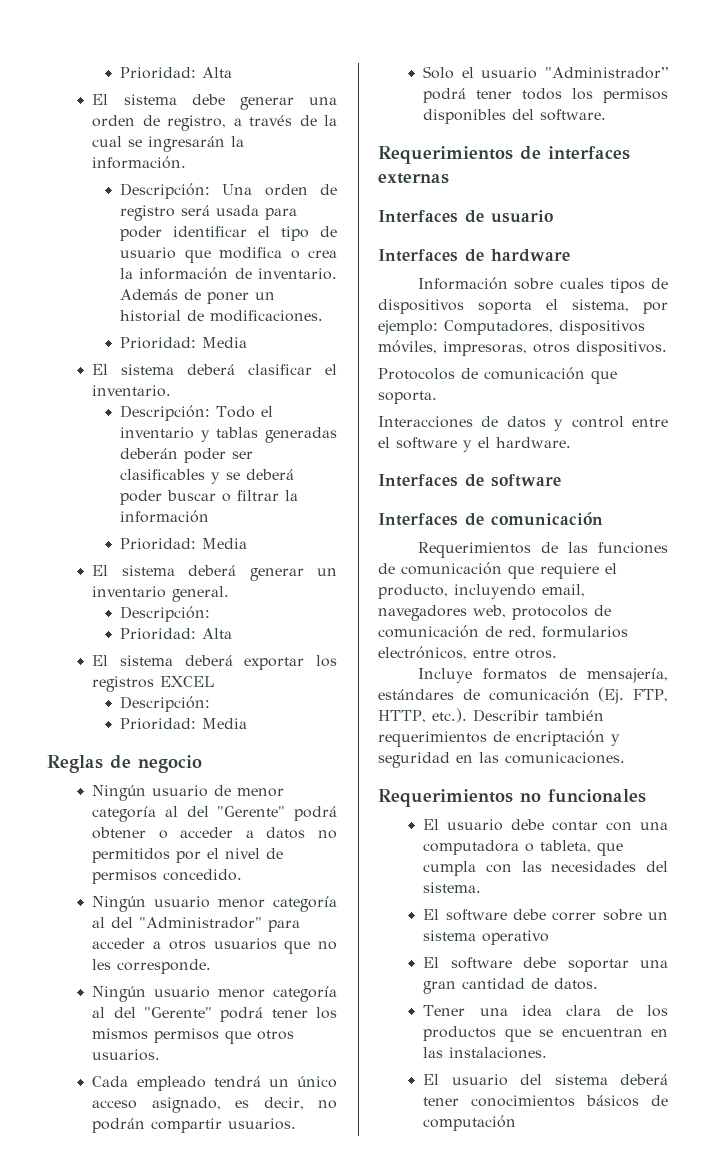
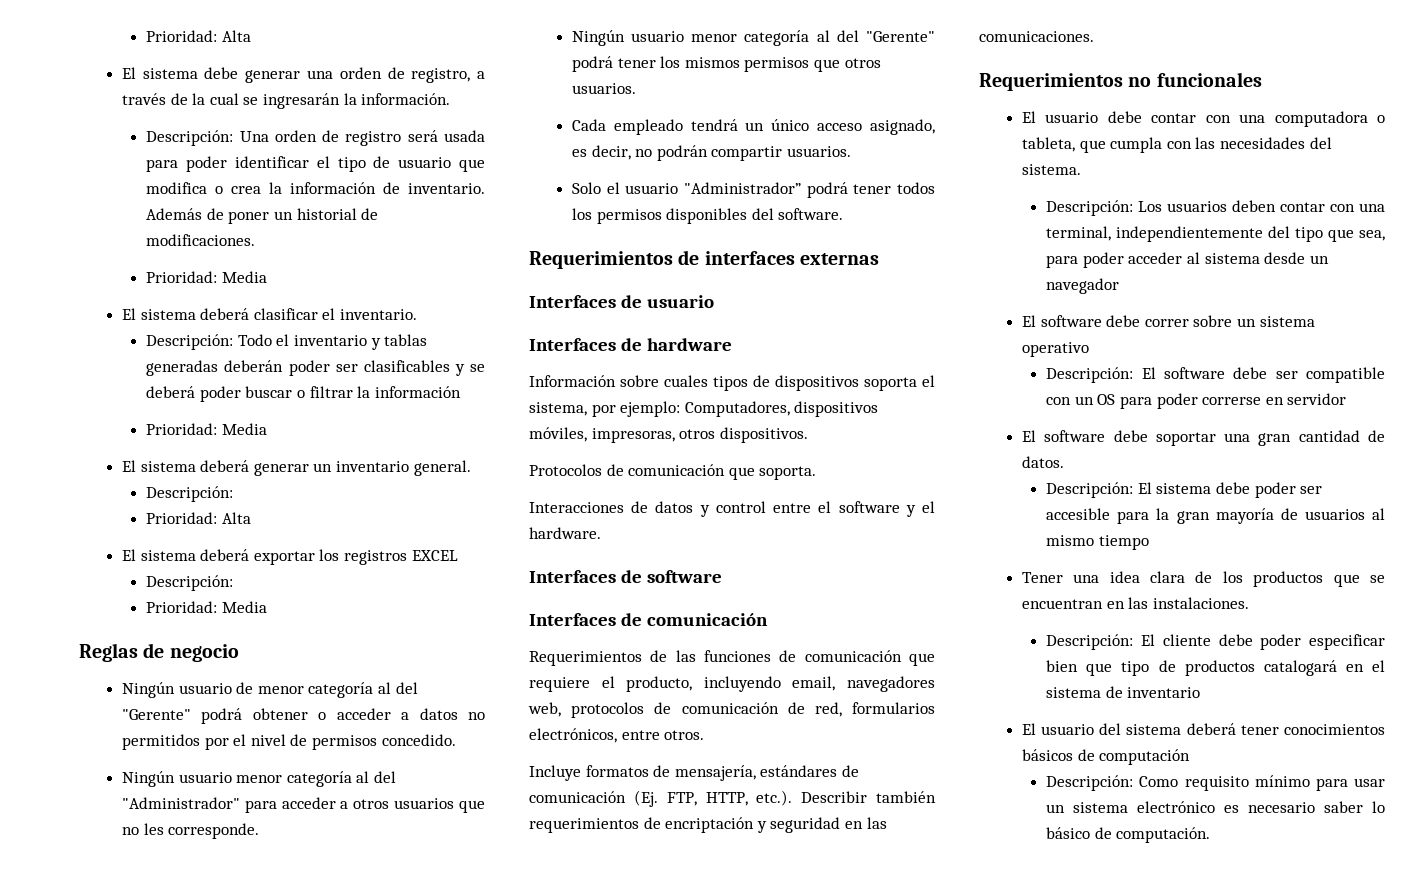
+ Descripción: Los usuarios deben contar con una terminal, independientemente del tipo que sea, para poder acceder al sistema desde un navegador
+ Descripción: El software debe ser compatible con un OS para poder correrse en servidor
+ Descripción: El sistema debe poder ser accesible para la gran mayoría de usuarios al mismo tiempo
+ Descripción: El cliente debe poder especificar bien que tipo de productos catalogará en el sistema de inventario
+ Descripción: Como requisito mínimo para usar un sistema electrónico es necesario saber lo básico de computación.

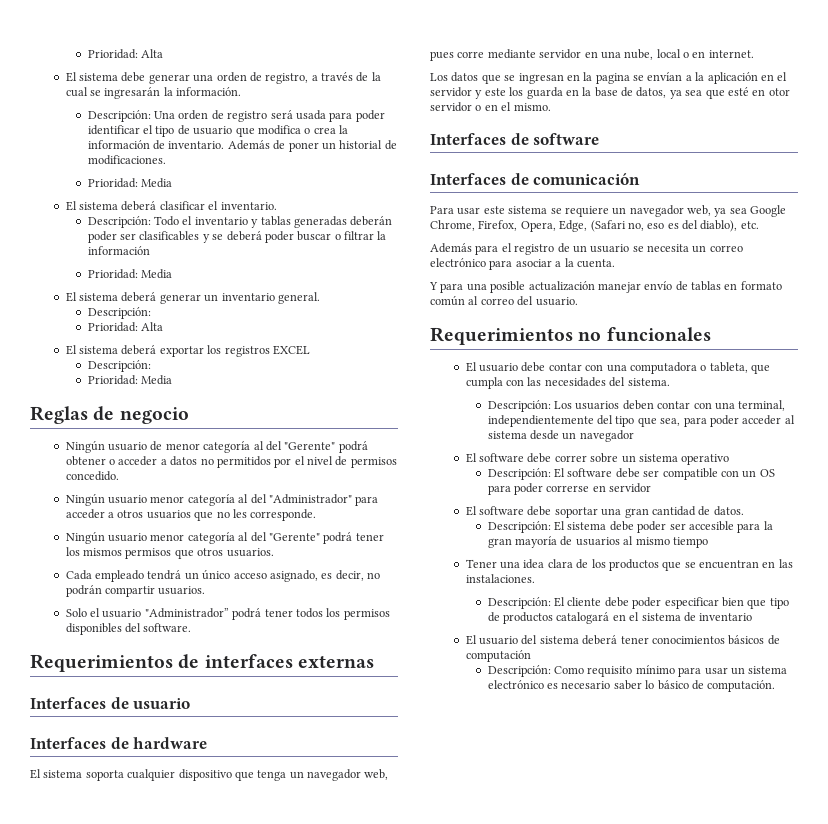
- Información sobre cuales tipos de dispositivos soporta el sistema, por ejemplo: Computadores, dispositivos móviles, impresoras, otros dispositivos.
- Protocolos de comunicación que soporta.
- Interacciones de datos y control entre el software y el hardware.
+ El sistema soporta cualquier dispositivo que tenga un navegador web, pues corre mediante servidor en una nube, local o en internet.
+ Los datos que se ingresan en la pagina se envían a la aplicación en el servidor y este los guarda en la base de datos, ya sea que esté en otor servidor o en el mismo.
- Requerimientos de las funciones de comunicación que requiere el producto, incluyendo email, navegadores web, protocolos de comunicación de red, formularios electrónicos, entre otros.
- Incluye formatos de mensajería, estándares de comunicación (Ej. FTP, HTTP, etc.). Describir también requerimientos de encriptación y seguridad en las comunicaciones.
+ Para usar este sistema se requiere un navegador web, ya sea Google Chrome, Firefox, Opera, Edge, (Safari no, eso es del diablo), etc.
+ Además para el registro de un usuario se necesita un correo electrónico para asociar a la cuenta.
+ Y para una posible actualización manejar envío de tablas en formato común al correo del usuario.

